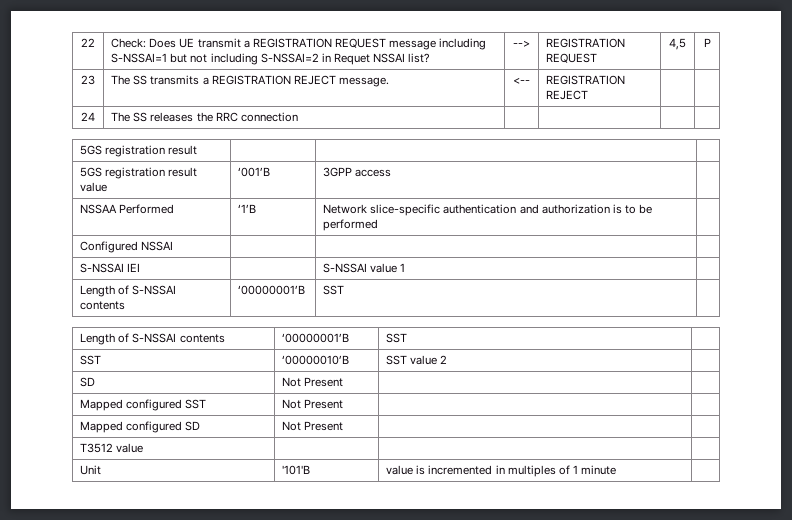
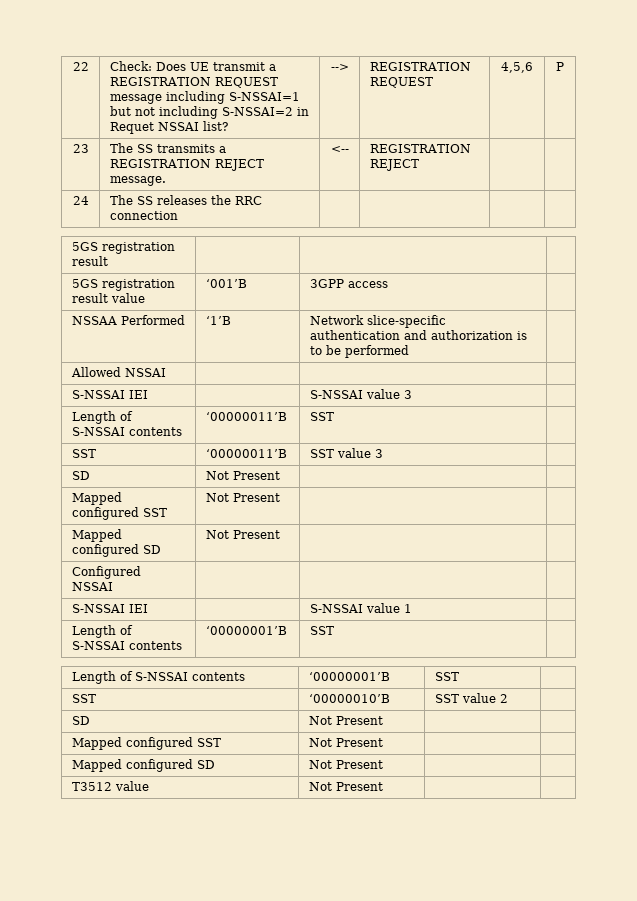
- 22 | Check: Does UE transmit a REGISTRATION REQUEST message including S-NSSAI=1 but not including S-NSSAI=2 in Requet NSSAI list? | --> | REGISTRATION REQUEST | 4,5 | P
+ 22 | Check: Does UE transmit a REGISTRATION REQUEST message including S-NSSAI=1 but not including S-NSSAI=2 in Requet NSSAI list? | --> | REGISTRATION REQUEST | 4,5,6 | P
+ Allowed NSSAI | | |
+ S-NSSAI IEI | | S-NSSAI value 3 |
+ Length of S-NSSAI contents | ‘00000011’B | SST |
+ SST | ‘00000011’B | SST value 3 |
+ SD | Not Present | |
+ Mapped configured SST | Not Present | |
+ Mapped configured SD | Not Present | |
- T3512 value | | |
- Unit | '101'B | value is incremented in multiples of 1 minute |
+ T3512 value | Not Present | |

